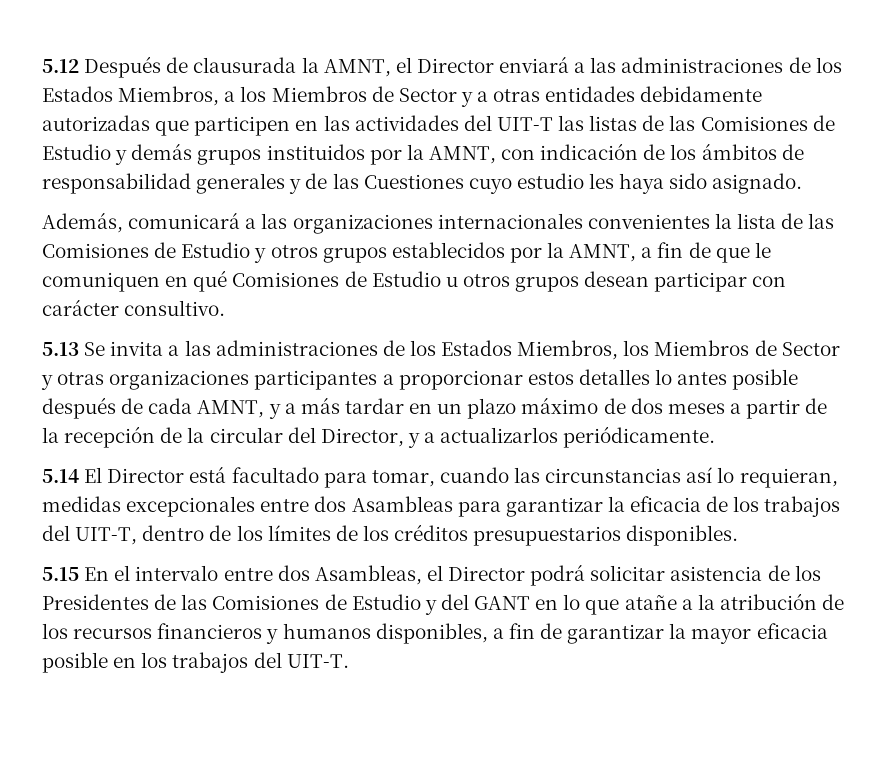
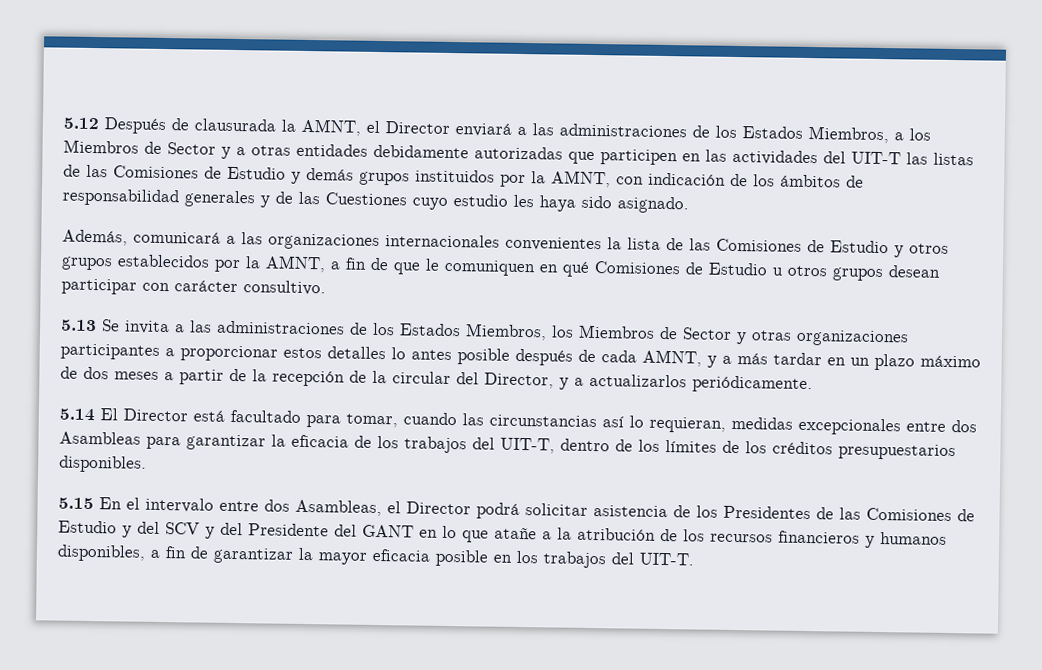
- 5.15 En el intervalo entre dos Asambleas, el Director podrá solicitar asistencia de los Presidentes de las Comisiones de Estudio y del GANT en lo que atañe a la atribución de los recursos financieros y humanos disponibles, a fin de garantizar la mayor eficacia posible en los trabajos del UIT-T.
+ 5.15 En el intervalo entre dos Asambleas, el Director podrá solicitar asistencia de los Presidentes de las Comisiones de Estudio y del SCV y del Presidente del GANT en lo que atañe a la atribución de los recursos financieros y humanos disponibles, a fin de garantizar la mayor eficacia posible en los trabajos del UIT-T.

